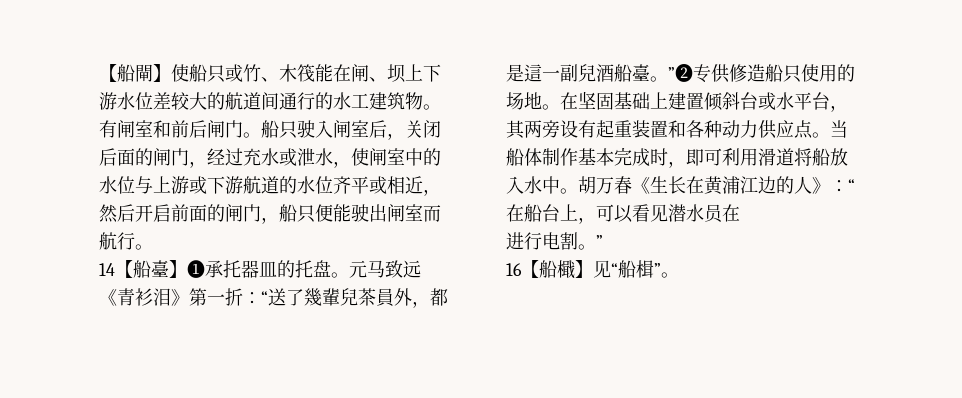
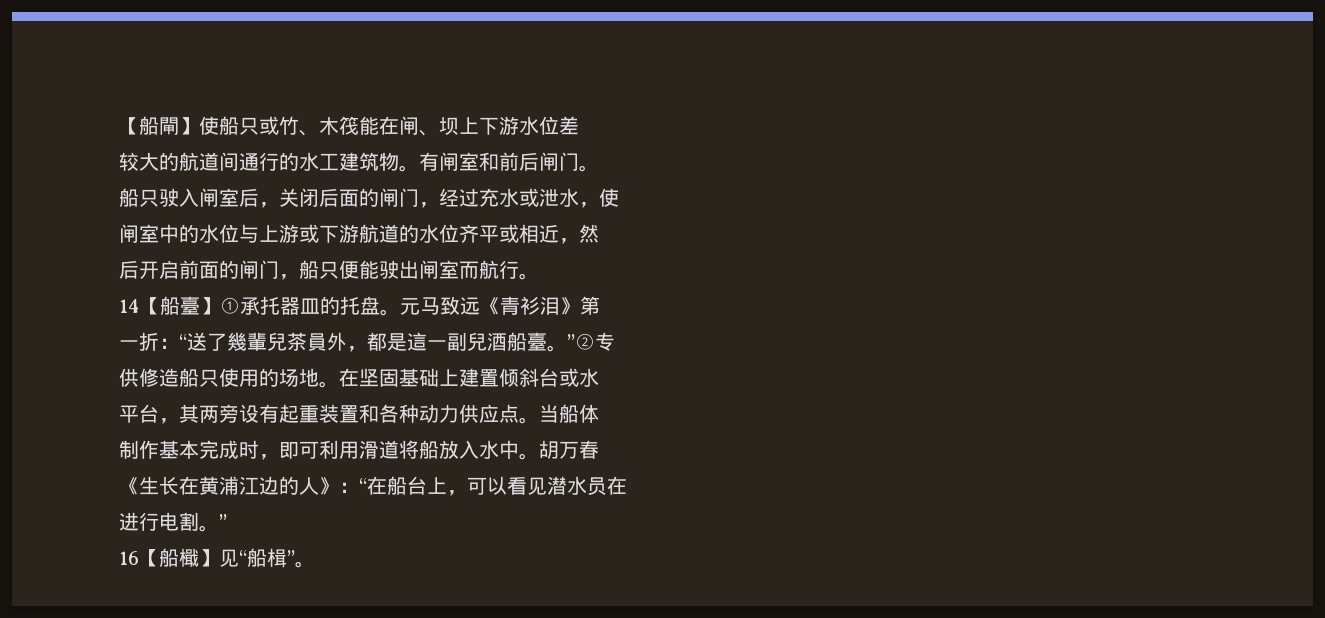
- 【船閘】使船只或竹、木筏能在闸、坝上下游水位差较大的航道间通行的水工建筑物。
+ 【船閘】使船只或竹、木筏能在闸、坝上下游水位差
+ 较大的航道间通行的水工建筑物。
- 有闸室和前后闸门。船只驶入闸室后，关闭后面的闸门，经过充水或泄水，使闸室中的水位与上游或下游航道的水位齐平或相近，然后开启前面的闸门，船只便能驶出闸室而航行。
+ 有闸室和前后闸门。
+ 船只驶入闸室后，关闭后面的闸门，经过充水或泄水，使
+ 闸室中的水位与上游或下游航道的水位齐平或相近，然
+ 后开启前面的闸门，船只便能驶出闸室而航行。
- 14【船臺】❶承托器皿的托盘。
+ 14【船臺】①承托器皿的托盘。
- 元马致远《青衫泪》第一折：“送了幾輩兒茶員外，都是這一副兒酒船臺。”❷专供修造船只使用的场地。
+ 元马致远《青衫泪》第
+ 一折：“送了幾輩兒茶員外，都是這一副兒酒船臺。”②专
+ 供修造船只使用的场地。
- 在坚固基础上建置倾斜台或水平台，其两旁设有起重装置和各种动力供应点。
+ 在坚固基础上建置倾斜台或水
+ 平台，其两旁设有起重装置和各种动力供应点。
- 当船体制作基本完成时，即可利用滑道将船放入水中。
+ 当船体
+ 制作基本完成时，即可利用滑道将船放入水中。
- 胡万春《生长在黄浦江边的人》：“在船台上，可以看见潜水员在
+ 胡万春
+ 《生长在黄浦江边的人》：“在船台上，可以看见潜水员在

